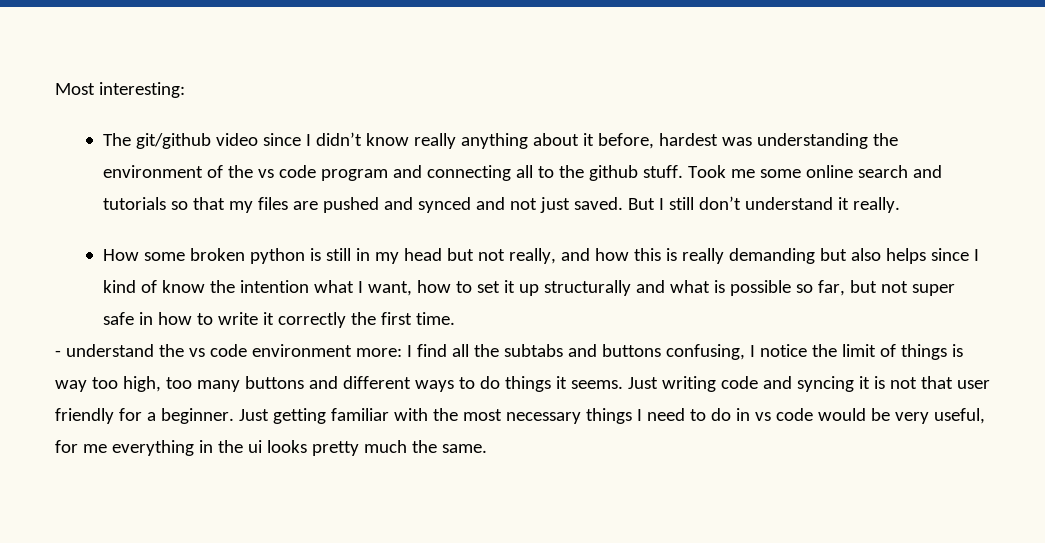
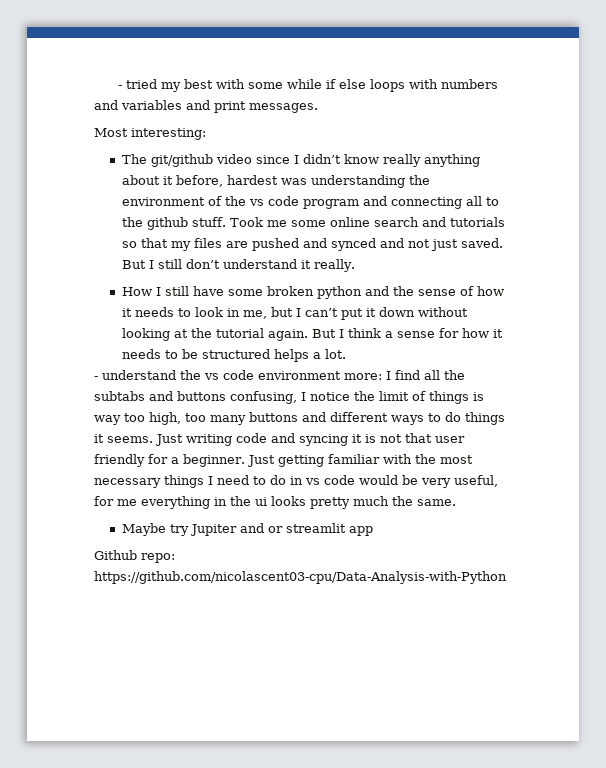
+ - tried my best with some while if else loops with numbers and variables and print messages.
- How some broken python is still in my head but not really, and how this is really demanding but also helps since I kind of know the intention what I want, how to set it up structurally and what is possible so far, but not super safe in how to write it correctly the first time.
+ How I still have some broken python and the sense of how it needs to look in me, but I can’t put it down without looking at the tutorial again. But I think a sense for how it needs to be structured helps a lot.
+ Maybe try Jupiter and or streamlit app
+ Github repo: https://github.com/nicolascent03-cpu/Data-Analysis-with-Python

